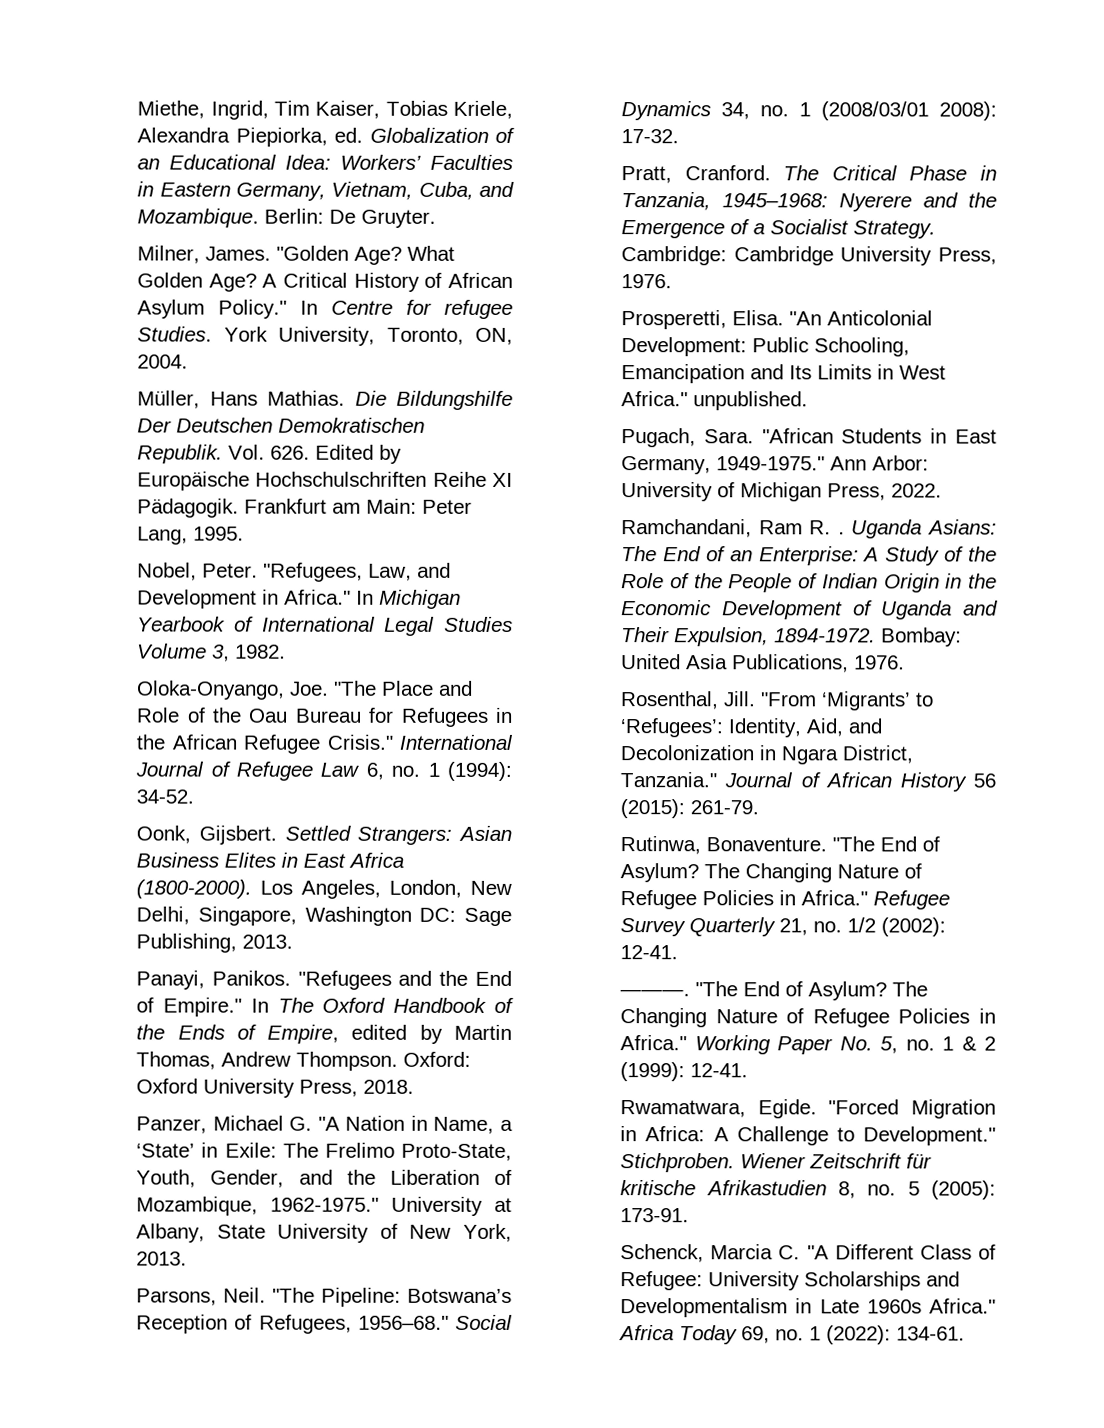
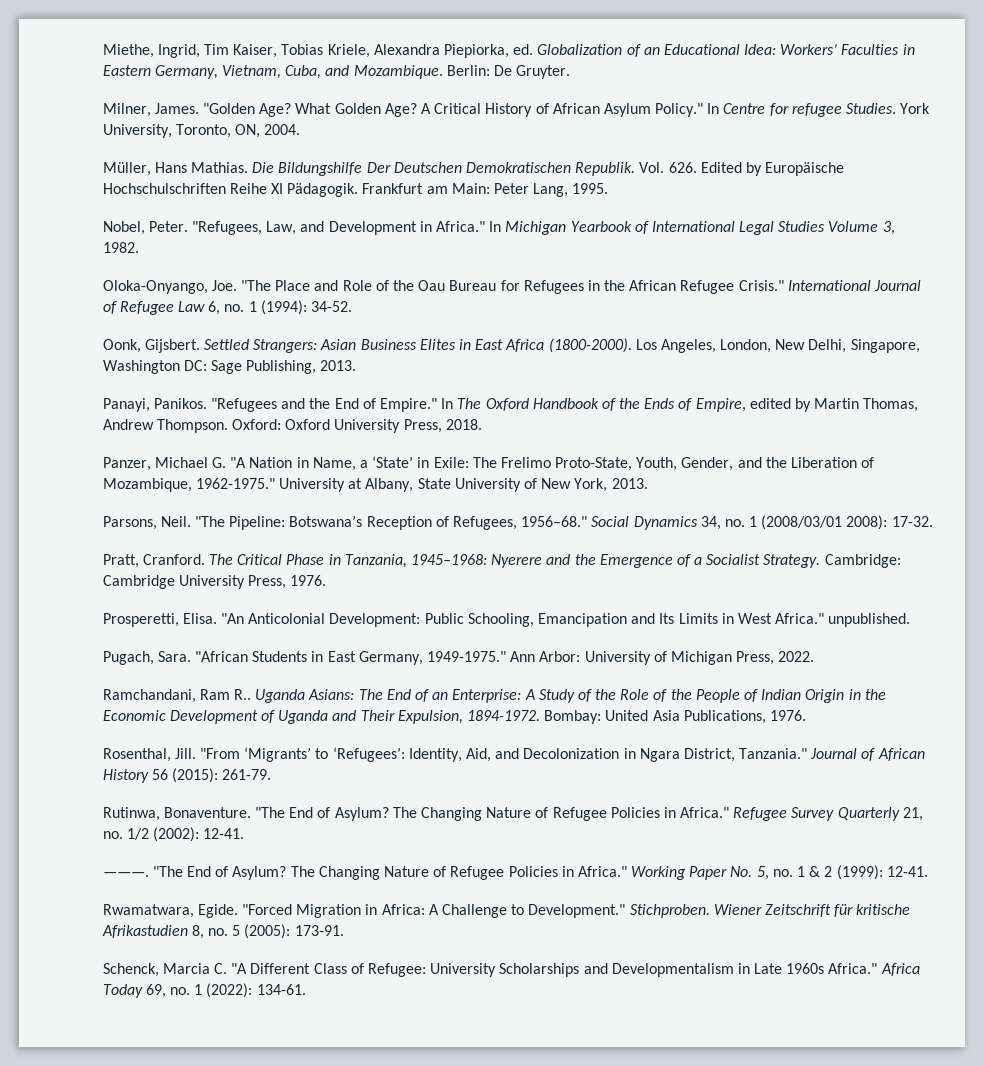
- Ramchandani, Ram R. .
+ Ramchandani, Ram R..

